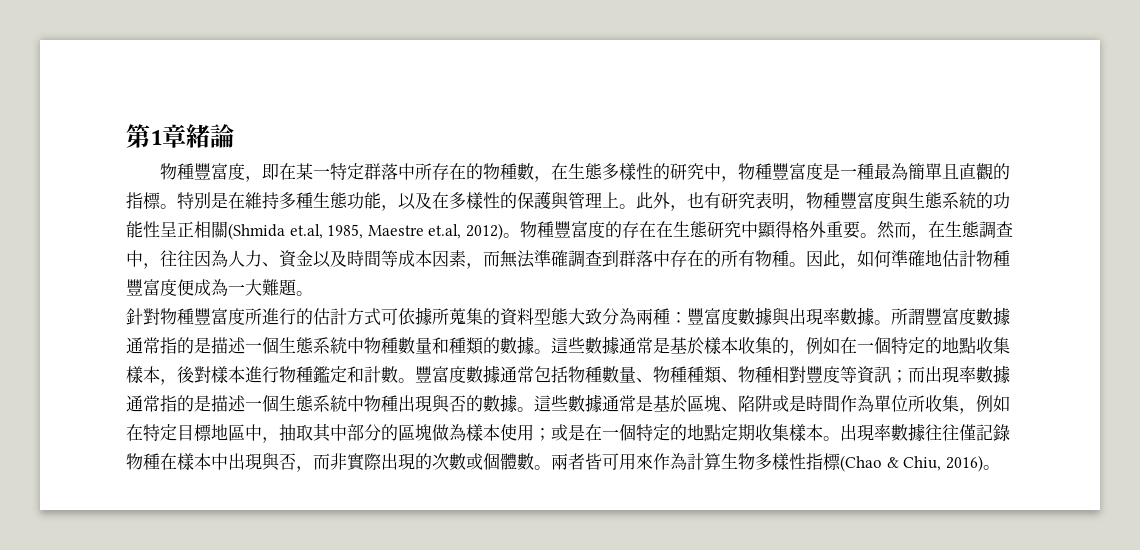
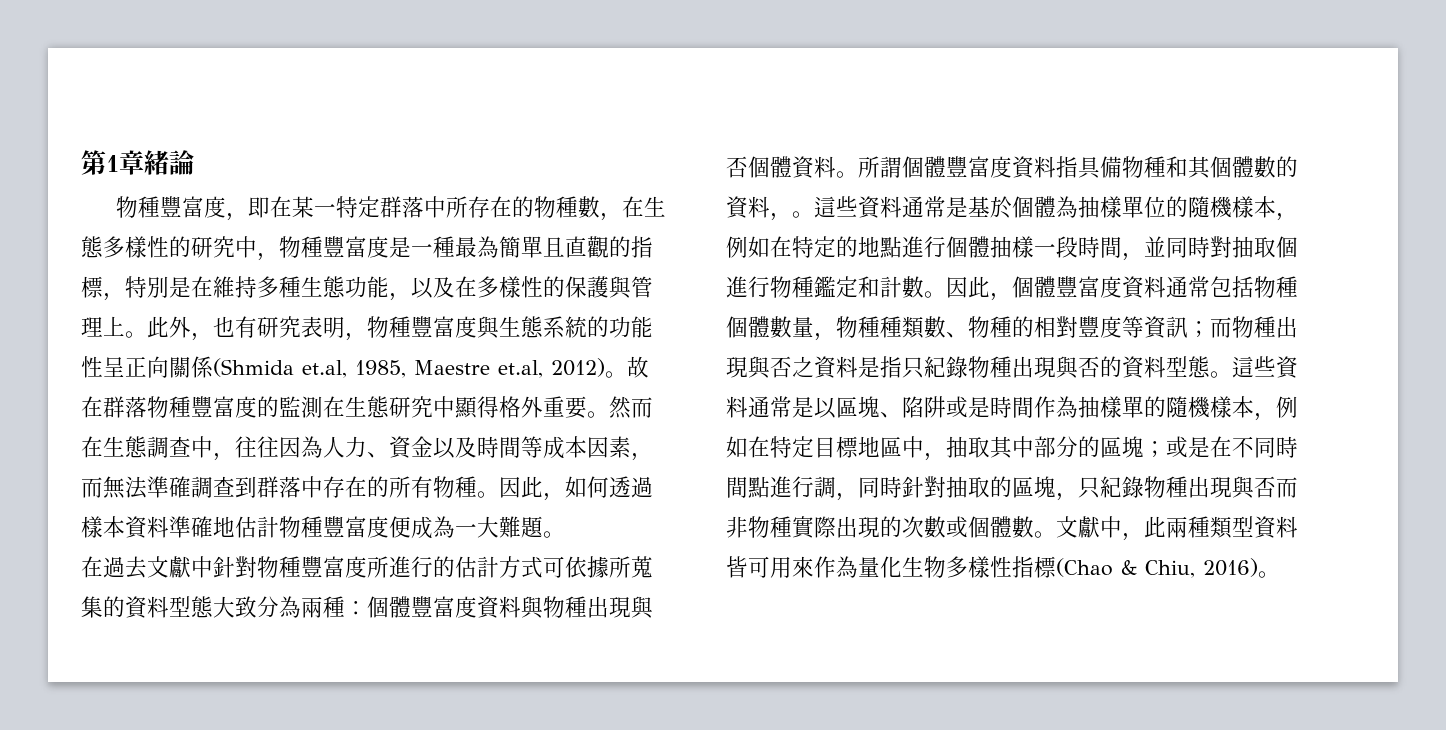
- 物種豐富度，即在某一特定群落中所存在的物種數，在生態多樣性的研究中，物種豐富度是一種最為簡單且直觀的指標。特別是在維持多種生態功能，以及在多樣性的保護與管理上。
+ 物種豐富度，即在某一特定群落中所存在的物種數，在生態多樣性的研究中，物種豐富度是一種最為簡單且直觀的指標，特別是在維持多種生態功能，以及在多樣性的保護與管理上。
- 此外，也有研究表明，物種豐富度與生態系統的功能性呈正相關(Shmida et.al, 1985, Maestre et.al, 2012)。
+ 此外，也有研究表明，物種豐富度與生態系統的功能性呈正向關係(Shmida et.al, 1985, Maestre et.al, 2012)。
- 物種豐富度的存在在生態研究中顯得格外重要。
+ 故在群落物種豐富度的監測在生態研究中顯得格外重要。
- 然而，在生態調查中，往往因為人力、資金以及時間等成本因素，而無法準確調查到群落中存在的所有物種。
+ 然而在生態調查中，往往因為人力、資金以及時間等成本因素，而無法準確調查到群落中存在的所有物種。
- 因此，如何準確地估計物種豐富度便成為一大難題。
+ 因此，如何透過樣本資料準確地估計物種豐富度便成為一大難題。
- 針對物種豐富度所進行的估計方式可依據所蒐集的資料型態大致分為兩種：豐富度數據與出現率數據。所謂豐富度數據通常指的是描述一個生態系統中物種數量和種類的數據。這些數據通常是基於樣本收集的，例如在一個特定的地點收集樣本，後對樣本進行物種鑑定和計數。
+ 在過去文獻中針對物種豐富度所進行的估計方式可依據所蒐集的資料型態大致分為兩種：個體豐富度資料與物種出現與否個體資料。所謂個體豐富度資料指具備物種和其個體數的資料，。這些資料通常是基於個體為抽樣單位的隨機樣本，例如在特定的地點進行個體抽樣一段時間，並同時對抽取個進行物種鑑定和計數。
- 豐富度數據通常包括物種數量、物種種類、物種相對豐度等資訊；而出現率數據通常指的是描述一個生態系統中物種出現與否的數據。這些數據通常是基於區塊、陷阱或是時間作為單位所收集，例如在特定目標地區中，抽取其中部分的區塊做為樣本使用；或是在一個特定的地點定期收集樣本。出現率數據往往僅記錄物種在樣本中出現與否，而非實際出現的次數或個體數。
+ 因此，個體豐富度資料通常包括物種個體數量，物種種類數、物種的相對豐度等資訊；而物種出現與否之資料是指只紀錄物種出現與否的資料型態。這些資料通常是以區塊、陷阱或是時間作為抽樣單的隨機樣本，例如在特定目標地區中，抽取其中部分的區塊；或是在不同時間點進行調，同時針對抽取的區塊，只紀錄物種出現與否而非物種實際出現的次數或個體數。
- 兩者皆可用來作為計算生物多樣性指標(Chao & Chiu, 2016)。
+ 文獻中，此兩種類型資料皆可用來作為量化生物多樣性指標(Chao & Chiu, 2016)。

